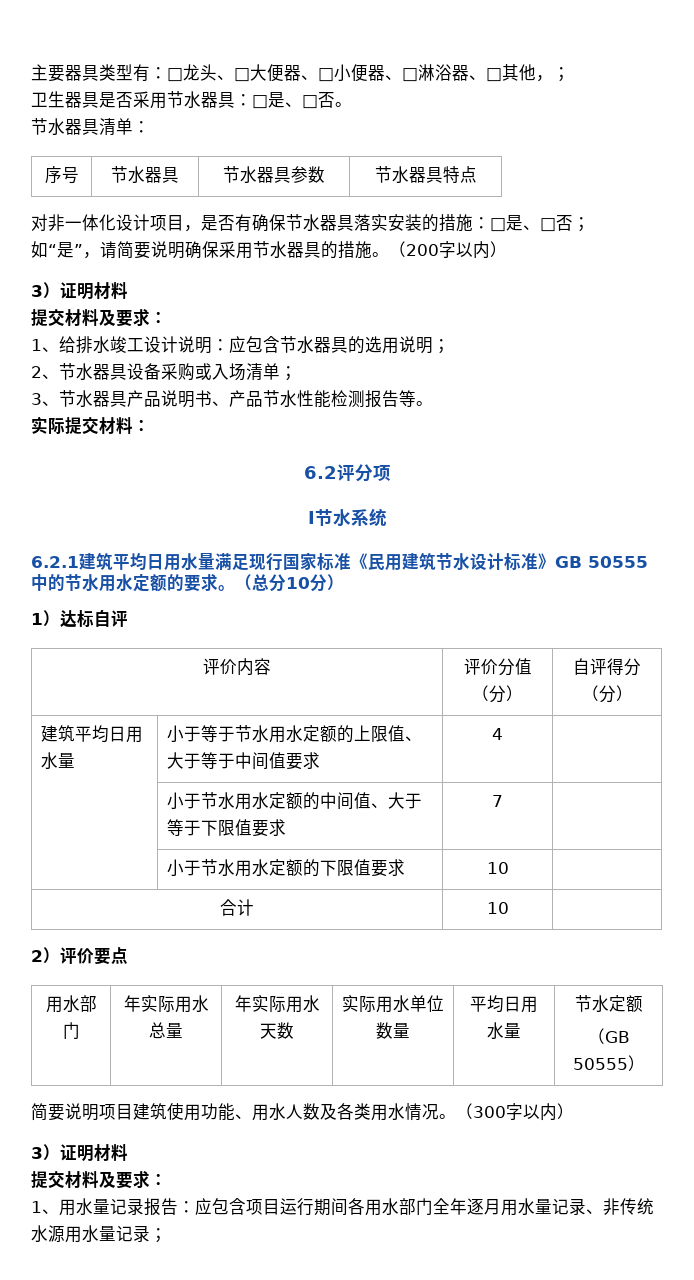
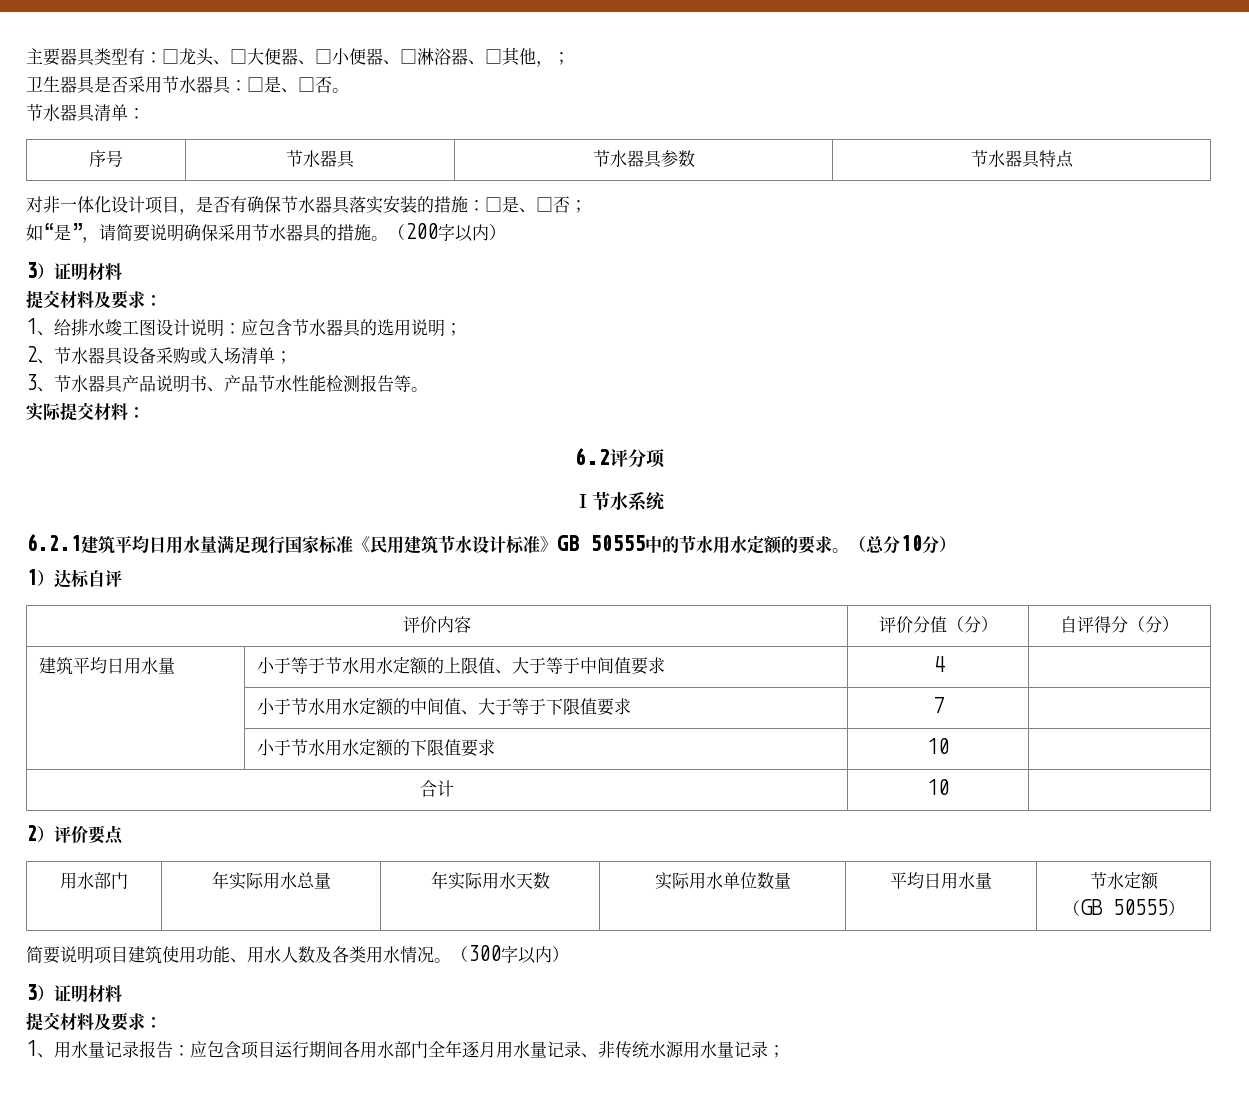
- 1、给排水竣工设计说明：应包含节水器具的选用说明；
+ 1、给排水竣工图设计说明：应包含节水器具的选用说明；

